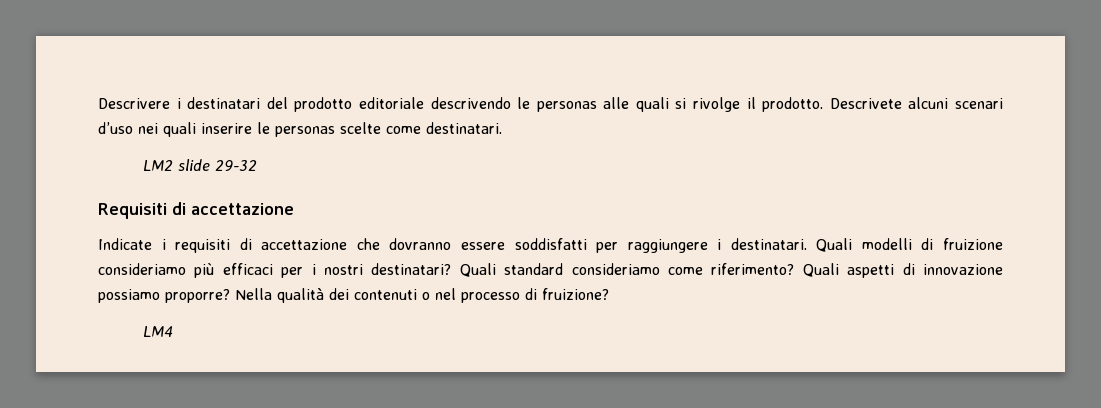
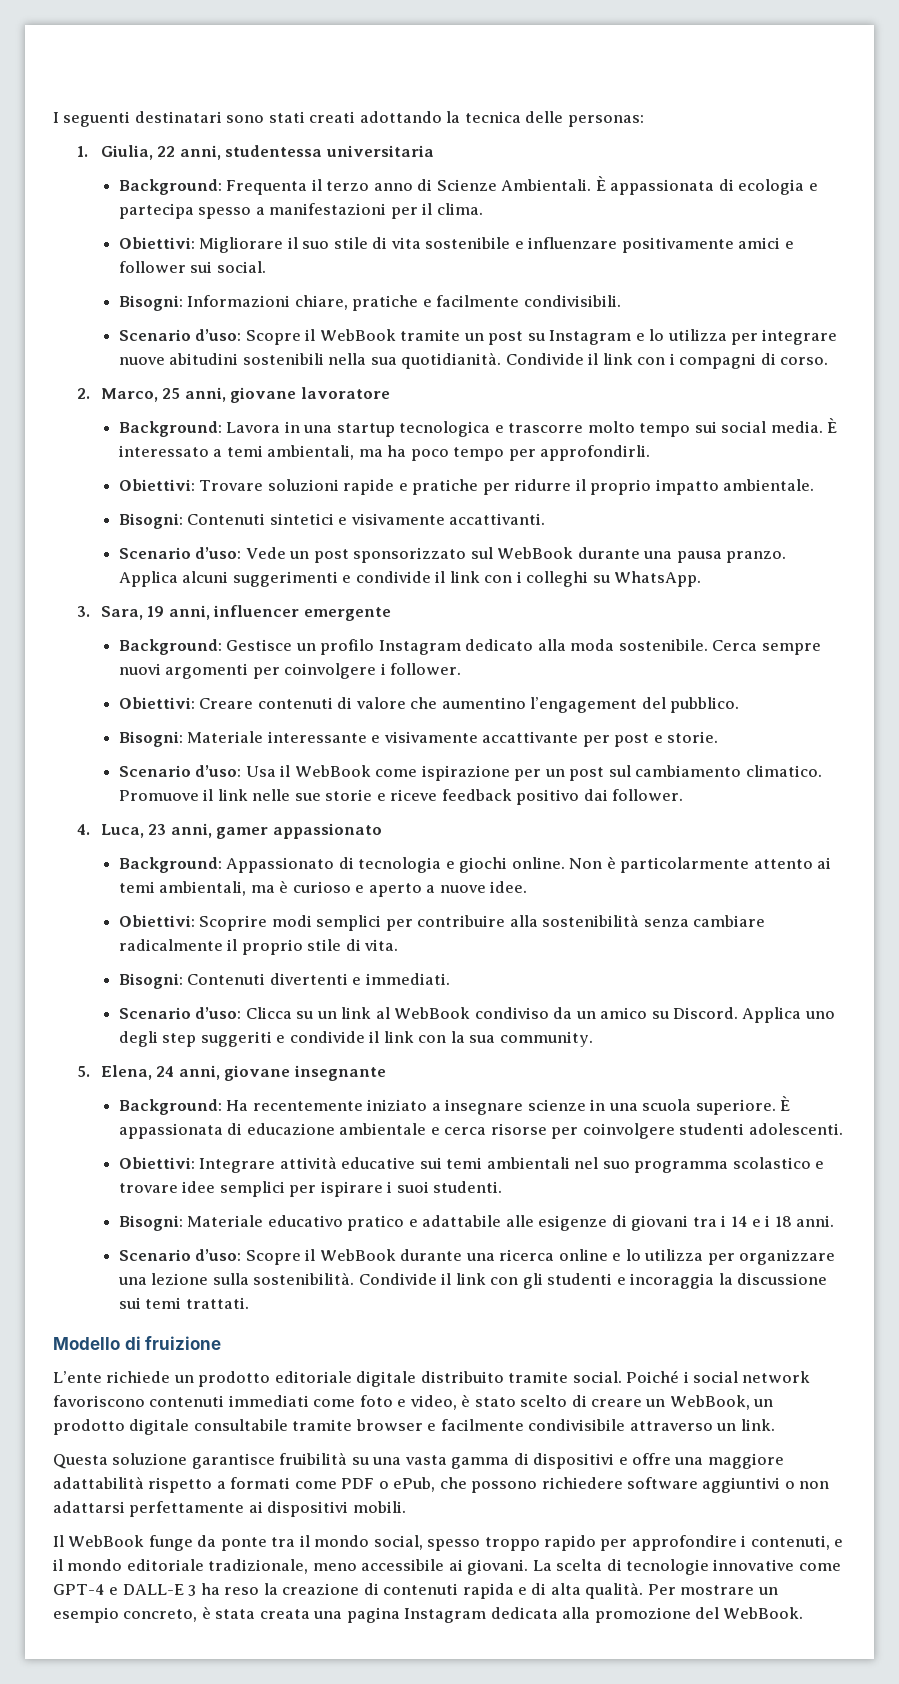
- Descrivere i destinatari del prodotto editoriale descrivendo le personas alle quali si rivolge il prodotto. Descrivete alcuni scenari d’uso nei quali inserire le personas scelte come destinatari.
- LM2 slide 29-32
- Requisiti di accettazione
- Indicate i requisiti di accettazione che dovranno essere soddisfatti per raggiungere i destinatari. Quali modelli di fruizione consideriamo più efficaci per i nostri destinatari? Quali standard consideriamo come riferimento? Quali aspetti di innovazione possiamo proporre? Nella qualità dei contenuti o nel processo di fruizione?
- LM4
+ I seguenti destinatari sono stati creati adottando la tecnica delle personas:
+ 1. Giulia, 22 anni, studentessa universitaria
+ Background: Frequenta il terzo anno di Scienze Ambientali. È appassionata di ecologia e partecipa spesso a manifestazioni per il clima.
+ Obiettivi: Migliorare il suo stile di vita sostenibile e influenzare positivamente amici e follower sui social.
+ Bisogni: Informazioni chiare, pratiche e facilmente condivisibili.
+ Scenario d’uso: Scopre il WebBook tramite un post su Instagram e lo utilizza per integrare nuove abitudini sostenibili nella sua quotidianità. Condivide il link con i compagni di corso.
+ 2. Marco, 25 anni, giovane lavoratore
+ Background: Lavora in una startup tecnologica e trascorre molto tempo sui social media. È interessato a temi ambientali, ma ha poco tempo per approfondirli.
+ Obiettivi: Trovare soluzioni rapide e pratiche per ridurre il proprio impatto ambientale.
+ Bisogni: Contenuti sintetici e visivamente accattivanti.
+ Scenario d’uso: Vede un post sponsorizzato sul WebBook durante una pausa pranzo. Applica alcuni suggerimenti e condivide il link con i colleghi su WhatsApp.
+ 3. Sara, 19 anni, influencer emergente
+ Background: Gestisce un profilo Instagram dedicato alla moda sostenibile. Cerca sempre nuovi argomenti per coinvolgere i follower.
+ Obiettivi: Creare contenuti di valore che aumentino l’engagement del pubblico.
+ Bisogni: Materiale interessante e visivamente accattivante per post e storie.
+ Scenario d’uso: Usa il WebBook come ispirazione per un post sul cambiamento climatico. Promuove il link nelle sue storie e riceve feedback positivo dai follower.
+ 4. Luca, 23 anni, gamer appassionato
+ Background: Appassionato di tecnologia e giochi online. Non è particolarmente attento ai temi ambientali, ma è curioso e aperto a nuove idee.
+ Obiettivi: Scoprire modi semplici per contribuire alla sostenibilità senza cambiare radicalmente il proprio stile di vita.
+ Bisogni: Contenuti divertenti e immediati.
+ Scenario d’uso: Clicca su un link al WebBook condiviso da un amico su Discord. Applica uno degli step suggeriti e condivide il link con la sua community.
+ 5. Elena, 24 anni, giovane insegnante
+ Background: Ha recentemente iniziato a insegnare scienze in una scuola superiore. È appassionata di educazione ambientale e cerca risorse per coinvolgere studenti adolescenti.
+ Obiettivi: Integrare attività educative sui temi ambientali nel suo programma scolastico e trovare idee semplici per ispirare i suoi studenti.
+ Bisogni: Materiale educativo pratico e adattabile alle esigenze di giovani tra i 14 e i 18 anni.
+ Scenario d’uso: Scopre il WebBook durante una ricerca online e lo utilizza per organizzare una lezione sulla sostenibilità. Condivide il link con gli studenti e incoraggia la discussione sui temi trattati.
+ Modello di fruizione
+ L’ente richiede un prodotto editoriale digitale distribuito tramite social. Poiché i social network favoriscono contenuti immediati come foto e video, è stato scelto di creare un WebBook, un prodotto digitale consultabile tramite browser e facilmente condivisibile attraverso un link.
+ Questa soluzione garantisce fruibilità su una vasta gamma di dispositivi e offre una maggiore adattabilità rispetto a formati come PDF o ePub, che possono richiedere software aggiuntivi o non adattarsi perfettamente ai dispositivi mobili.
+ Il WebBook funge da ponte tra il mondo social, spesso troppo rapido per approfondire i contenuti, e il mondo editoriale tradizionale, meno accessibile ai giovani. La scelta di tecnologie innovative come GPT-4 e DALL-E 3 ha reso la creazione di contenuti rapida e di alta qualità. Per mostrare un esempio concreto, è stata creata una pagina Instagram dedicata alla promozione del WebBook.

